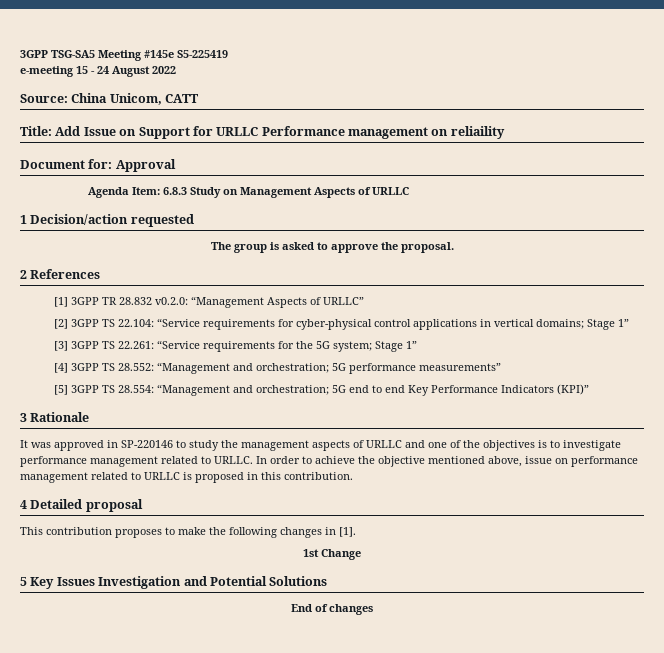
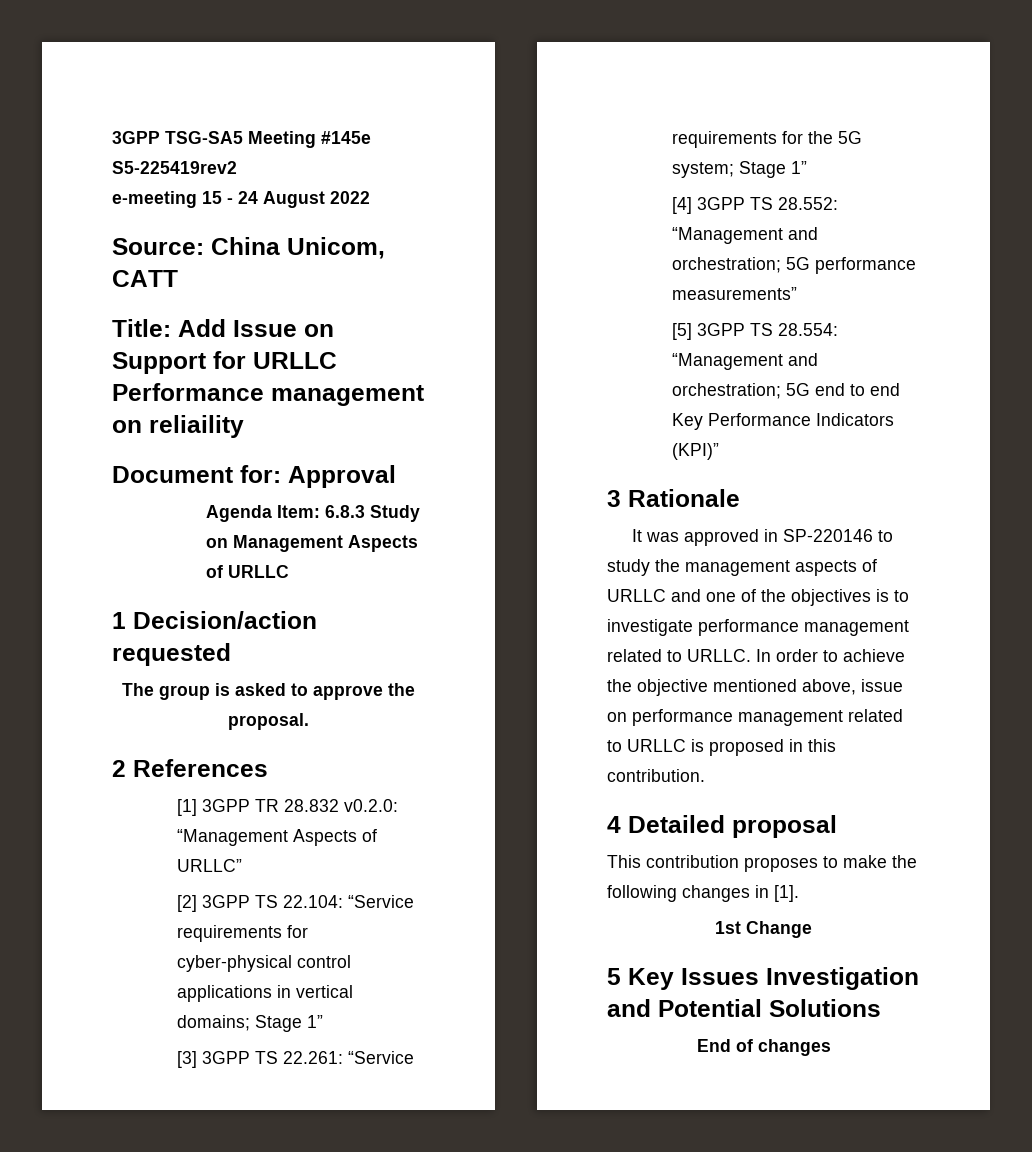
- 3GPP TSG-SA5 Meeting #145e S5-225419
+ 3GPP TSG-SA5 Meeting #145e S5-225419rev2

